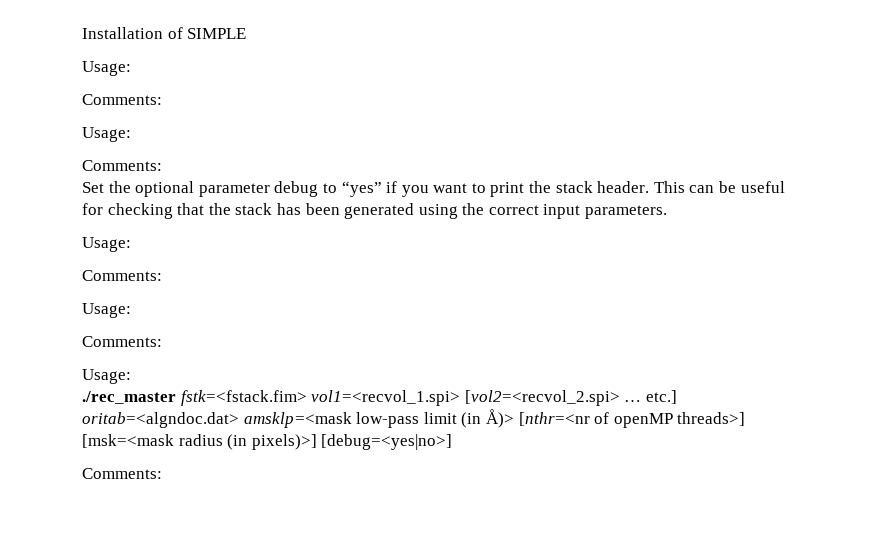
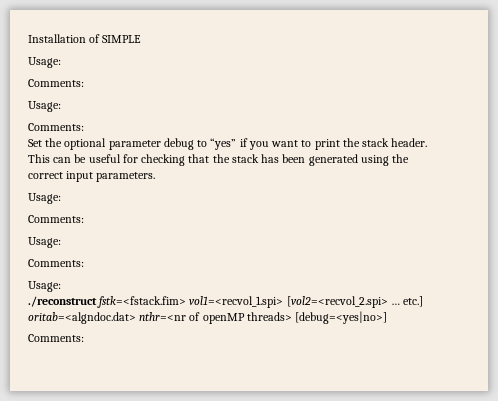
- ./rec_master fstk=<fstack.fim> vol1=<recvol_1.spi> [vol2=<recvol_2.spi> … etc.] oritab=<algndoc.dat> amsklp=<mask low-pass limit (in Å)> [nthr=<nr of openMP threads>] [msk=<mask radius (in pixels)>] [debug=<yes|no>]
+ ./reconstruct fstk=<fstack.fim> vol1=<recvol_1.spi> [vol2=<recvol_2.spi> … etc.] oritab=<algndoc.dat> nthr=<nr of openMP threads> [debug=<yes|no>]

